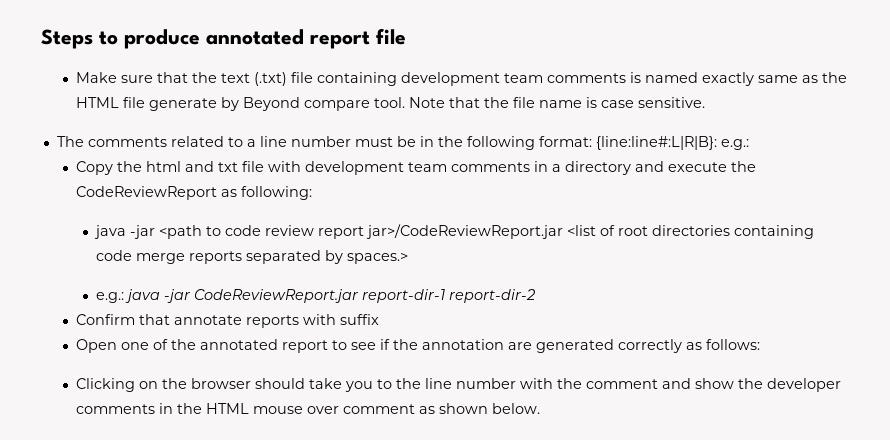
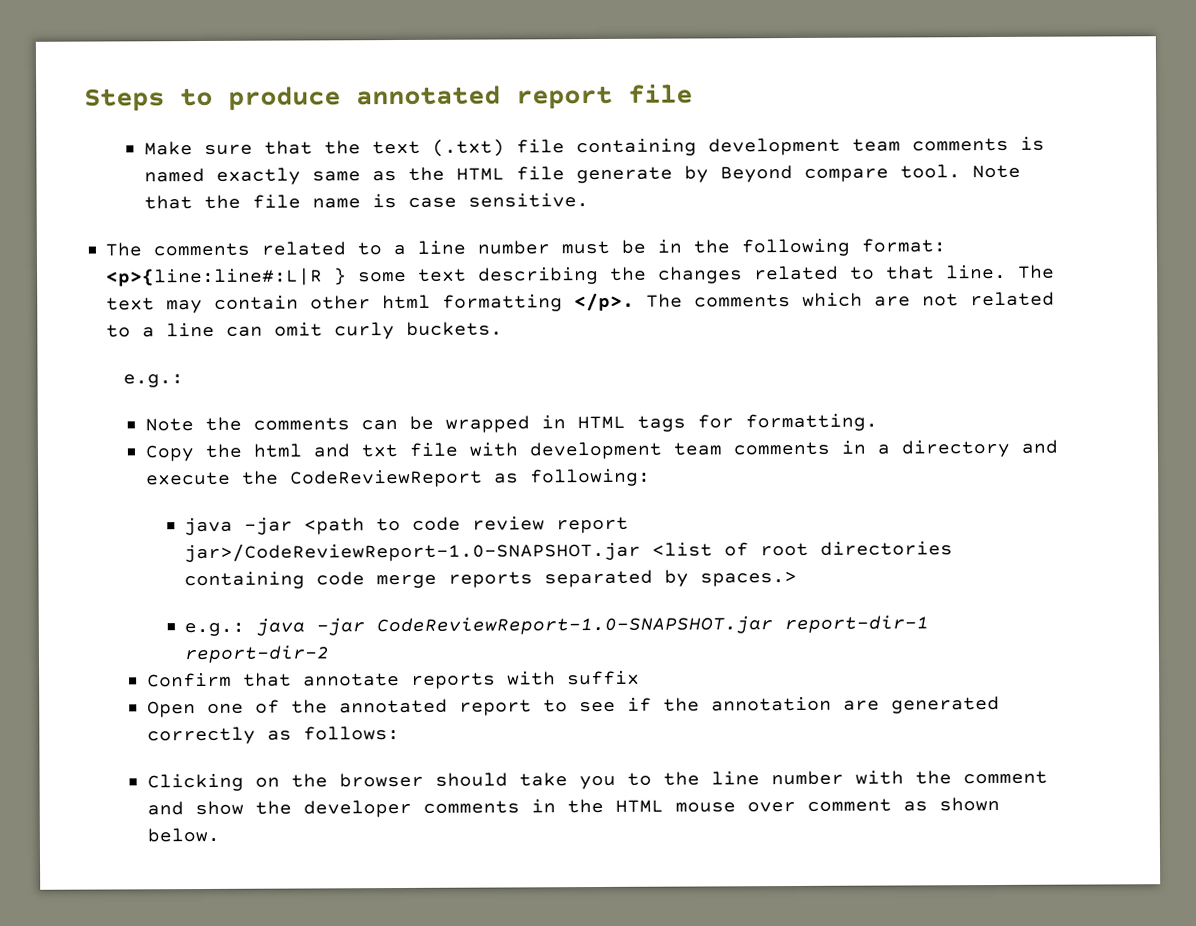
- The comments related to a line number must be in the following format: {line:line#:L|R|B}: e.g.:
+ The comments related to a line number must be in the following format: <p>{line:line#:L|R } some text describing the changes related to that line. The text may contain other html formatting </p>. The comments which are not related to a line can omit curly buckets.
+ e.g.:
+ Note the comments can be wrapped in HTML tags for formatting.
- java -jar <path to code review report jar>/CodeReviewReport.jar <list of root directories containing code merge reports separated by spaces.>
+ java -jar <path to code review report jar>/CodeReviewReport-1.0-SNAPSHOT.jar <list of root directories containing code merge reports separated by spaces.>
- e.g.: java -jar CodeReviewReport.jar report-dir-1 report-dir-2
+ e.g.: java -jar CodeReviewReport-1.0-SNAPSHOT.jar report-dir-1 report-dir-2

